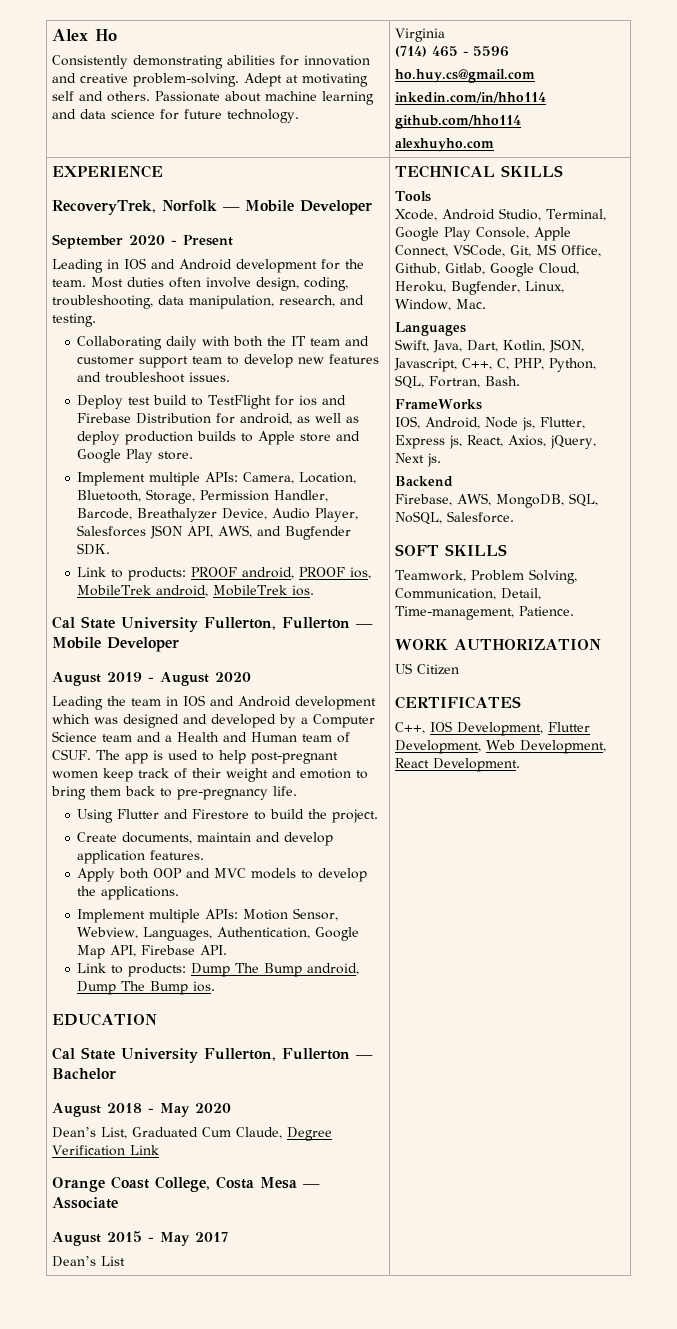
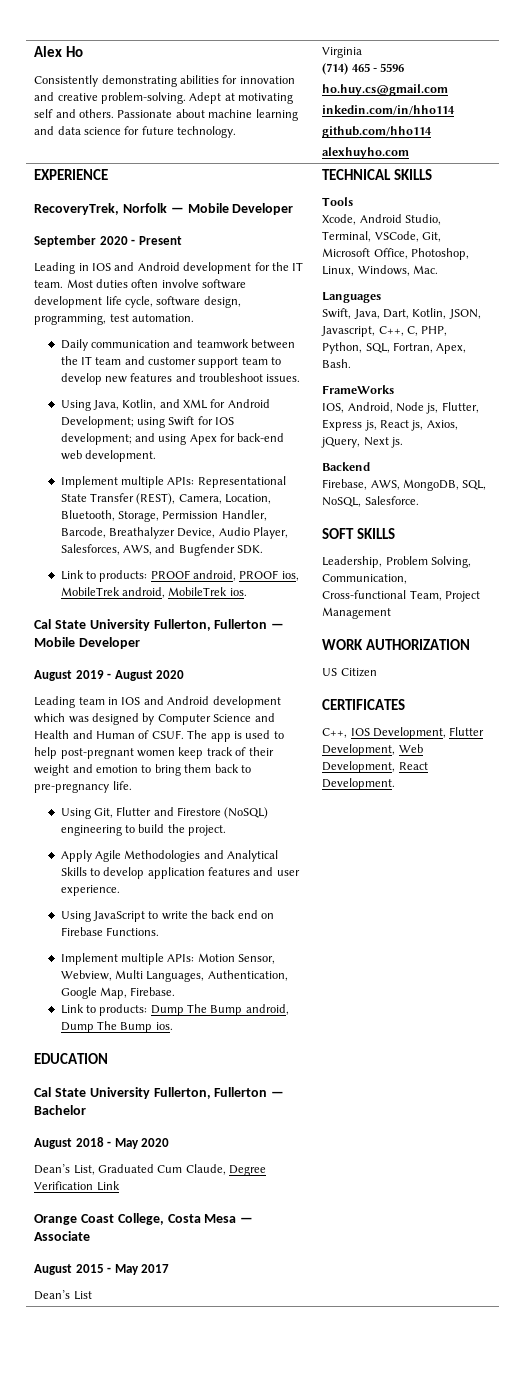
- Leading in IOS and Android development for the team.
+ Leading in IOS and Android development for the IT team.
- Most duties often involve design, coding, troubleshooting, data manipulation, research, and testing.
- Collaborating daily with both the IT team and customer support team to develop new features and troubleshoot issues.
+ Most duties often involve software development life cycle, software design, programming, test automation.
+ Daily communication and teamwork between the IT team and customer support team to develop new features and troubleshoot issues.
- Deploy test build to TestFlight for ios and Firebase Distribution for android, as well as deploy production builds to Apple store and Google Play store.
- Implement multiple APIs: Camera, Location, Bluetooth, Storage, Permission Handler, Barcode, Breathalyzer Device, Audio Player, Salesforces JSON API, AWS, and Bugfender SDK.
+ Using Java, Kotlin, and XML for Android Development; using Swift for IOS development; and using Apex for back-end web development.
+ Implement multiple APIs: Representational State Transfer (REST), Camera, Location, Bluetooth, Storage, Permission Handler, Barcode, Breathalyzer Device, Audio Player, Salesforces, AWS, and Bugfender SDK.
- Leading the team in IOS and Android development which was designed and developed by a Computer Science team and a Health and Human team of CSUF.
+ Leading team in IOS and Android development which was designed by Computer Science and Health and Human of CSUF.
- Using Flutter and Firestore to build the project.
+ Using Git, Flutter and Firestore (NoSQL) engineering to build the project.
- Create documents, maintain and develop application features.
- Apply both OOP and MVC models to develop the applications.
+ Apply Agile Methodologies and Analytical Skills to develop application features and user experience.
+ Using JavaScript to write the back end on Firebase Functions.
- Implement multiple APIs: Motion Sensor, Webview, Languages, Authentication, Google Map API, Firebase API.
+ Implement multiple APIs: Motion Sensor, Webview, Multi Languages, Authentication, Google Map, Firebase.
- Xcode, Android Studio, Terminal, Google Play Console, Apple Connect, VSCode, Git, MS Office, Github, Gitlab, Google Cloud, Heroku, Bugfender, Linux, Window, Mac.
+ Xcode, Android Studio, Terminal, VSCode, Git, Microsoft Office, Photoshop, Linux, Windows, Mac.
- Swift, Java, Dart, Kotlin, JSON, Javascript, C++, C, PHP, Python, SQL, Fortran, Bash.
+ Swift, Java, Dart, Kotlin, JSON, Javascript, C++, C, PHP, Python, SQL, Fortran, Apex, Bash.
- IOS, Android, Node js, Flutter, Express js, React, Axios, jQuery, Next js.
+ IOS, Android, Node js, Flutter, Express js, React js, Axios, jQuery, Next js.
- Teamwork, Problem Solving, Communication, Detail, Time-management, Patience.
+ Leadership, Problem Solving, Communication, Cross-functional Team, Project Management

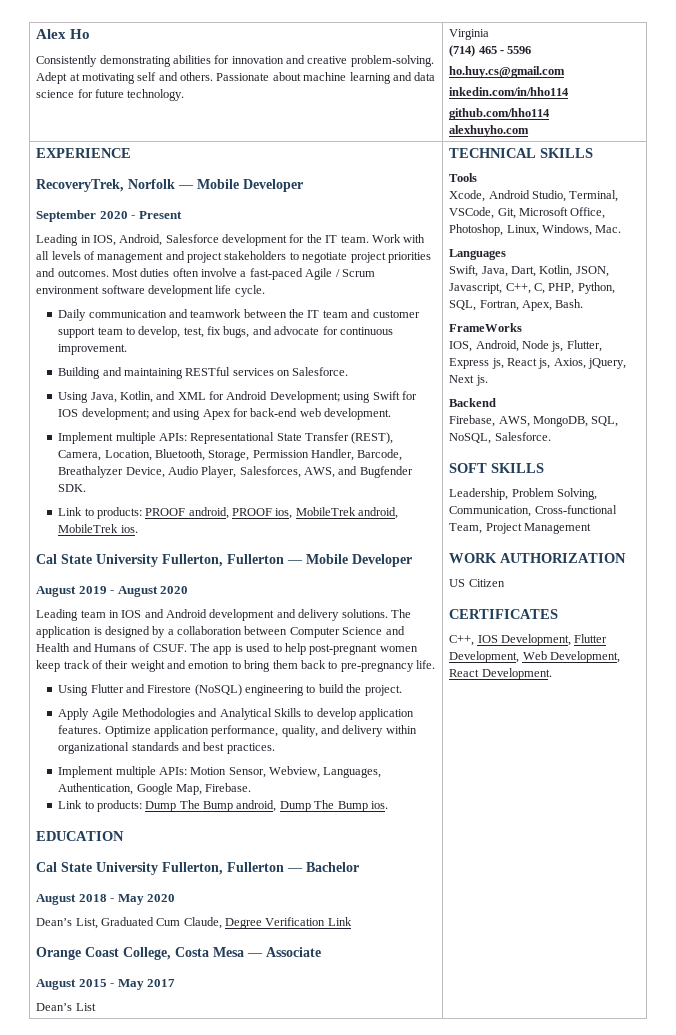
- Leading in IOS and Android development for the IT team.
+ Leading in IOS, Android, Salesforce development for the IT team.
- Most duties often involve software development life cycle, software design, programming, test automation.
+ Work with all levels of management and project stakeholders to negotiate project priorities and outcomes. Most duties often involve a fast-paced Agile / Scrum environment software development life cycle.
- Daily communication and teamwork between the IT team and customer support team to develop new features and troubleshoot issues.
+ Daily communication and teamwork between the IT team and customer support team to develop, test, fix bugs, and advocate for continuous improvement.
+ Building and maintaining RESTful services on Salesforce.
- Leading team in IOS and Android development which was designed by Computer Science and Health and Human of CSUF.
+ Leading team in IOS and Android development and delivery solutions. The application is designed by a collaboration between Computer Science and Health and Humans of CSUF.
- Using Git, Flutter and Firestore (NoSQL) engineering to build the project.
+ Using Flutter and Firestore (NoSQL) engineering to build the project.
- Apply Agile Methodologies and Analytical Skills to develop application features and user experience.
- Using JavaScript to write the back end on Firebase Functions.
+ Apply Agile Methodologies and Analytical Skills to develop application features. Optimize application performance, quality, and delivery within organizational standards and best practices.
- Implement multiple APIs: Motion Sensor, Webview, Multi Languages, Authentication, Google Map, Firebase.
+ Implement multiple APIs: Motion Sensor, Webview, Languages, Authentication, Google Map, Firebase.

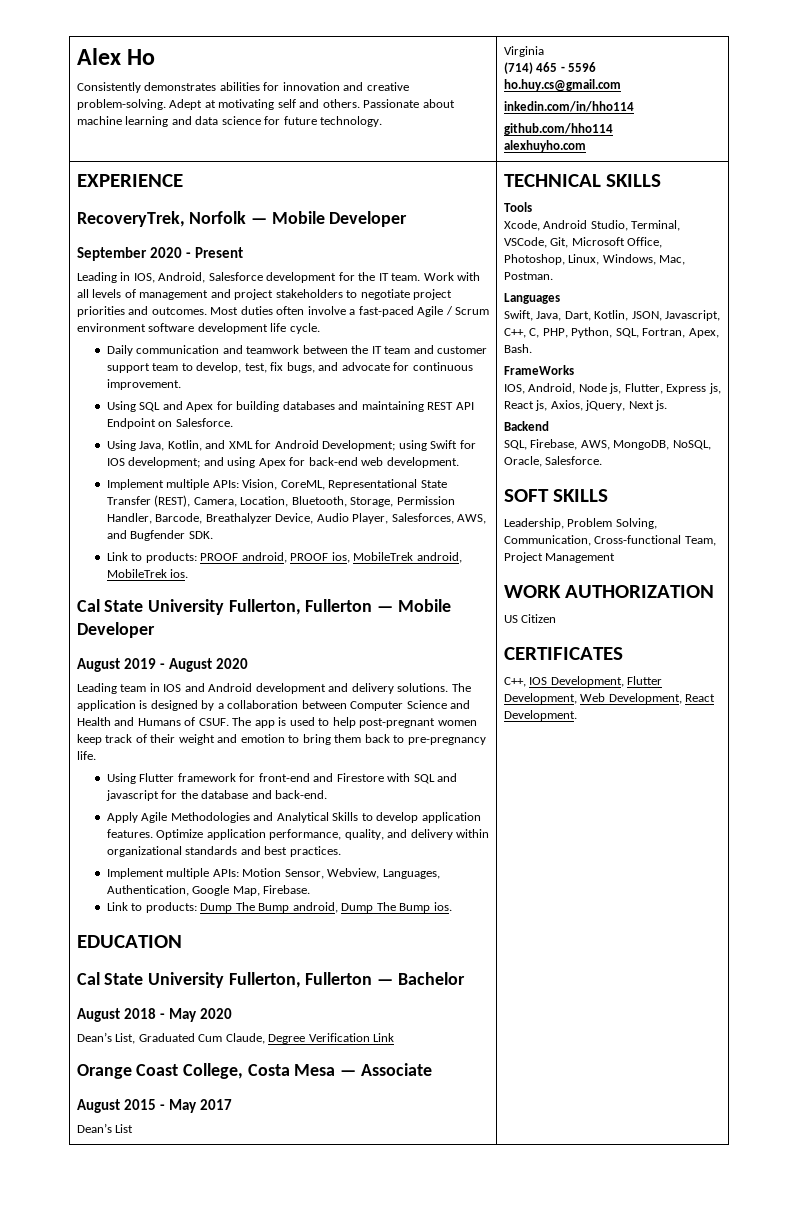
  Alex Ho
- Consistently demonstrating abilities for innovation and creative problem-solving. Adept at motivating self and others. Passionate about machine learning and data science for future technology. | Virginia
+ Consistently demonstrates abilities for innovation and creative problem-solving. Adept at motivating self and others. Passionate about machine learning and data science for future technology. | Virginia
- Building and maintaining RESTful services on Salesforce.
+ Using SQL and Apex for building databases and maintaining REST API Endpoint on Salesforce.
- Implement multiple APIs: Representational State Transfer (REST), Camera, Location, Bluetooth, Storage, Permission Handler, Barcode, Breathalyzer Device, Audio Player, Salesforces, AWS, and Bugfender SDK.
+ Implement multiple APIs: Vision, CoreML, Representational State Transfer (REST), Camera, Location, Bluetooth, Storage, Permission Handler, Barcode, Breathalyzer Device, Audio Player, Salesforces, AWS, and Bugfender SDK.
- Using Flutter and Firestore (NoSQL) engineering to build the project.
+ Using Flutter framework for front-end and Firestore with SQL and javascript for the database and back-end.
- Xcode, Android Studio, Terminal, VSCode, Git, Microsoft Office, Photoshop, Linux, Windows, Mac.
+ Xcode, Android Studio, Terminal, VSCode, Git, Microsoft Office, Photoshop, Linux, Windows, Mac, Postman.
- Firebase, AWS, MongoDB, SQL, NoSQL, Salesforce.
+ SQL, Firebase, AWS, MongoDB, NoSQL, Oracle, Salesforce.

